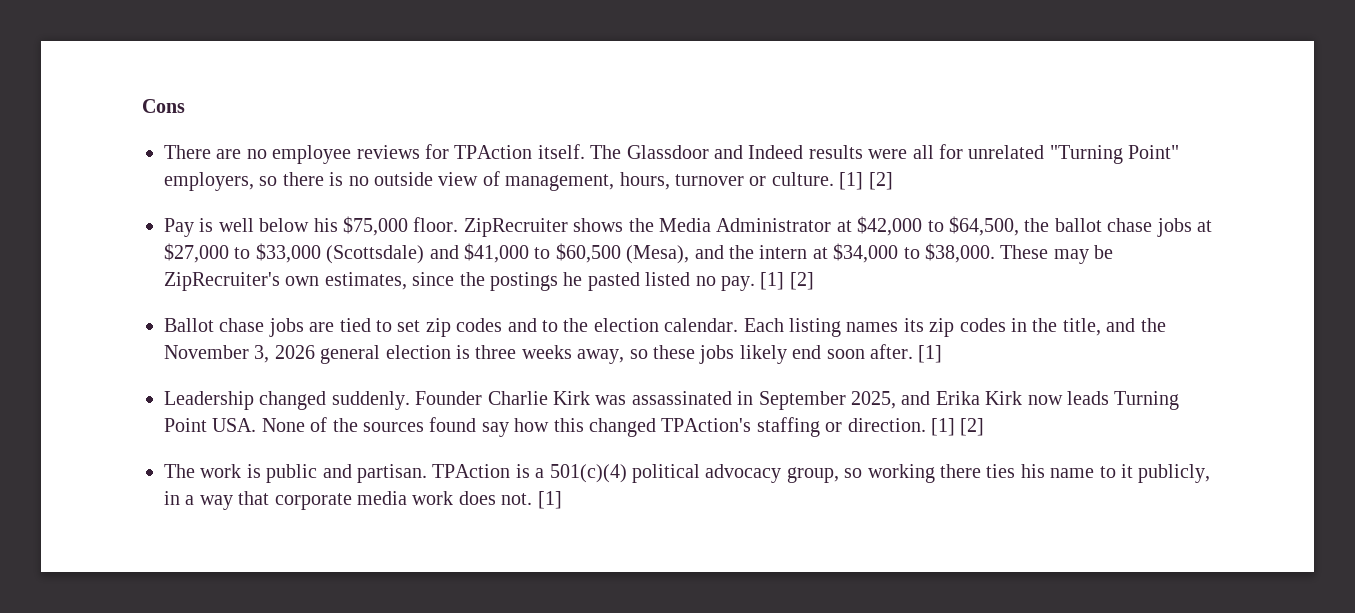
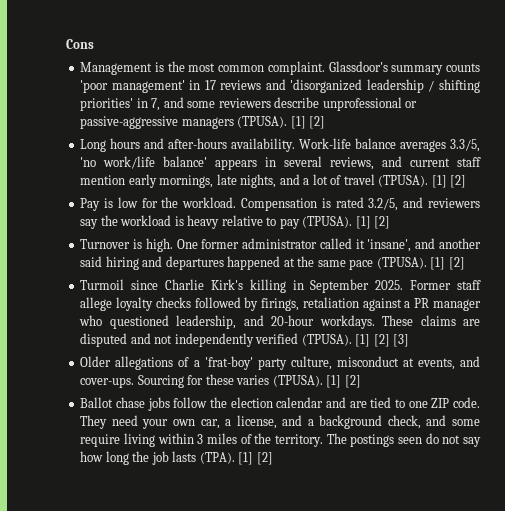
- There are no employee reviews for TPAction itself. The Glassdoor and Indeed results were all for unrelated "Turning Point" employers, so there is no outside view of management, hours, turnover or culture. [1] [2]
- Pay is well below his $75,000 floor. ZipRecruiter shows the Media Administrator at $42,000 to $64,500, the ballot chase jobs at $27,000 to $33,000 (Scottsdale) and $41,000 to $60,500 (Mesa), and the intern at $34,000 to $38,000. These may be ZipRecruiter's own estimates, since the postings he pasted listed no pay.
+ Management is the most common complaint. Glassdoor's summary counts 'poor management' in 17 reviews and 'disorganized leadership / shifting priorities' in 7, and some reviewers describe unprofessional or passive-aggressive managers (TPUSA). [1] [2]
+ Long hours and after-hours availability. Work-life balance averages 3.3/5, 'no work/life balance' appears in several reviews, and current staff mention early mornings, late nights, and a lot of travel (TPUSA). [1] [2]
+ Pay is low for the workload. Compensation is rated 3.2/5, and reviewers say the workload is heavy relative to pay (TPUSA). [1] [2]
+ Turnover is high. One former administrator called it 'insane', and another said hiring and departures happened at the same pace (TPUSA). [1] [2]
+ Turmoil since Charlie Kirk's killing in September 2025. Former staff allege loyalty checks followed by firings, retaliation against a PR manager who questioned leadership, and 20-hour workdays. These claims are disputed and not independently verified (TPUSA). [1] [2] [3]
+ Older allegations of a 'frat-boy' party culture, misconduct at events, and cover-ups. Sourcing for these varies (TPUSA).
- Ballot chase jobs are tied to set zip codes and to the election calendar. Each listing names its zip codes in the title, and the November 3, 2026 general election is three weeks away, so these jobs likely end soon after. [1]
- Leadership changed suddenly. Founder Charlie Kirk was assassinated in September 2025, and Erika Kirk now leads Turning Point USA. None of the sources found say how this changed TPAction's staffing or direction. [1] [2]
- The work is public and partisan. TPAction is a 501(c)(4) political advocacy group, so working there ties his name to it publicly, in a way that corporate media work does not. [1]
+ Ballot chase jobs follow the election calendar and are tied to one ZIP code. They need your own car, a license, and a background check, and some require living within 3 miles of the territory. The postings seen do not say how long the job lasts (TPA). [1] [2]

